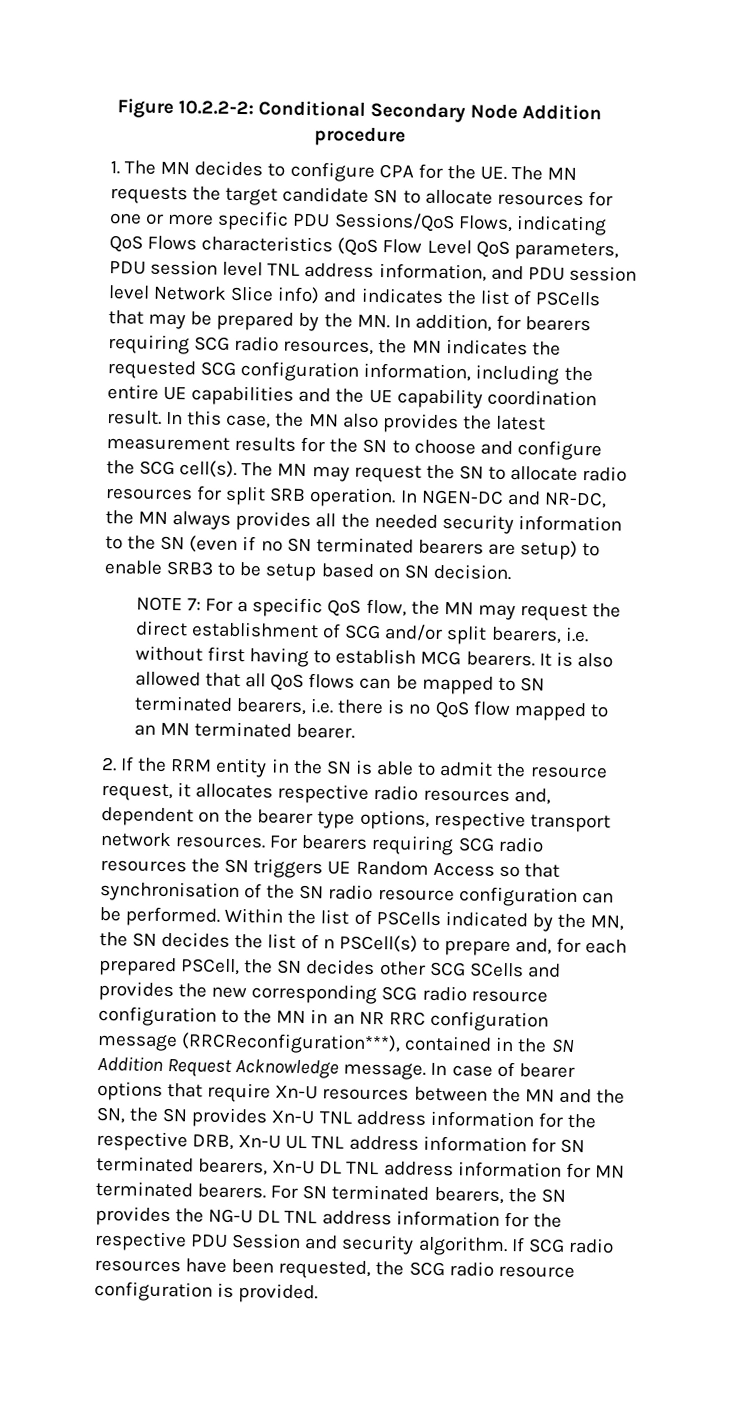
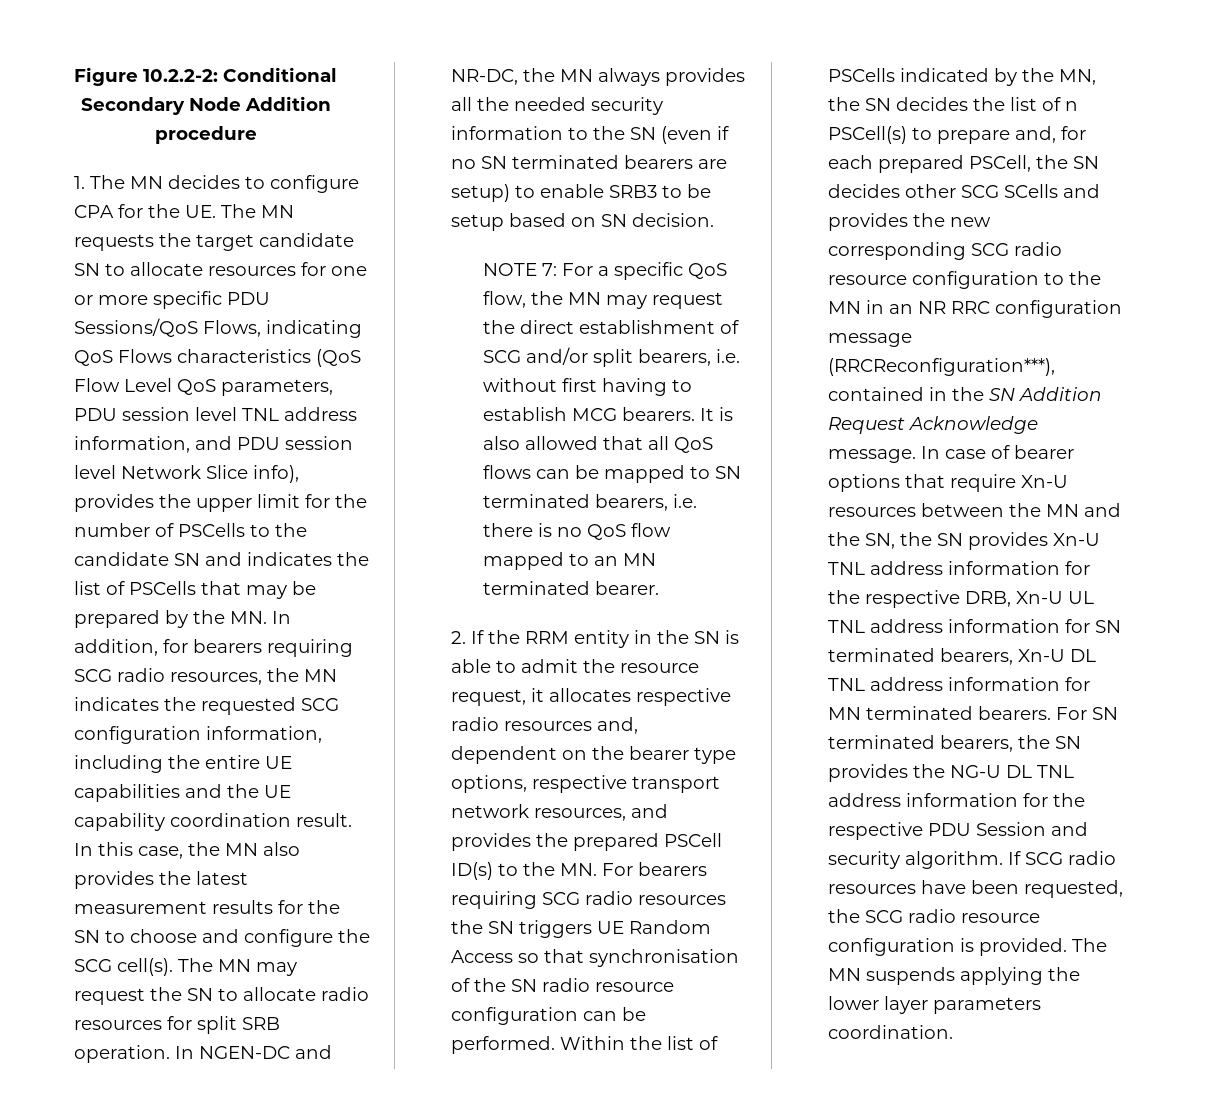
- 1. The MN decides to configure CPA for the UE. The MN requests the target candidate SN to allocate resources for one or more specific PDU Sessions/QoS Flows, indicating QoS Flows characteristics (QoS Flow Level QoS parameters, PDU session level TNL address information, and PDU session level Network Slice info) and indicates the list of PSCells that may be prepared by the MN. In addition, for bearers requiring SCG radio resources, the MN indicates the requested SCG configuration information, including the entire UE capabilities and the UE capability coordination result.
+ 1. The MN decides to configure CPA for the UE. The MN requests the target candidate SN to allocate resources for one or more specific PDU Sessions/QoS Flows, indicating QoS Flows characteristics (QoS Flow Level QoS parameters, PDU session level TNL address information, and PDU session level Network Slice info), provides the upper limit for the number of PSCells to the candidate SN and indicates the list of PSCells that may be prepared by the MN. In addition, for bearers requiring SCG radio resources, the MN indicates the requested SCG configuration information, including the entire UE capabilities and the UE capability coordination result.
- 2. If the RRM entity in the SN is able to admit the resource request, it allocates respective radio resources and, dependent on the bearer type options, respective transport network resources. For bearers requiring SCG radio resources the SN triggers UE Random Access so that synchronisation of the SN radio resource configuration can be performed.
+ 2. If the RRM entity in the SN is able to admit the resource request, it allocates respective radio resources and, dependent on the bearer type options, respective transport network resources, and provides the prepared PSCell ID(s) to the MN. For bearers requiring SCG radio resources the SN triggers UE Random Access so that synchronisation of the SN radio resource configuration can be performed.
+ The MN suspends applying the lower layer parameters coordination.

